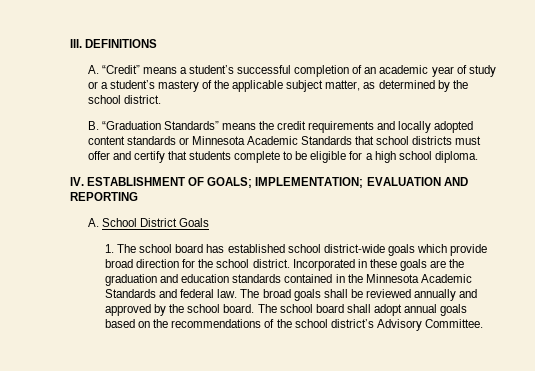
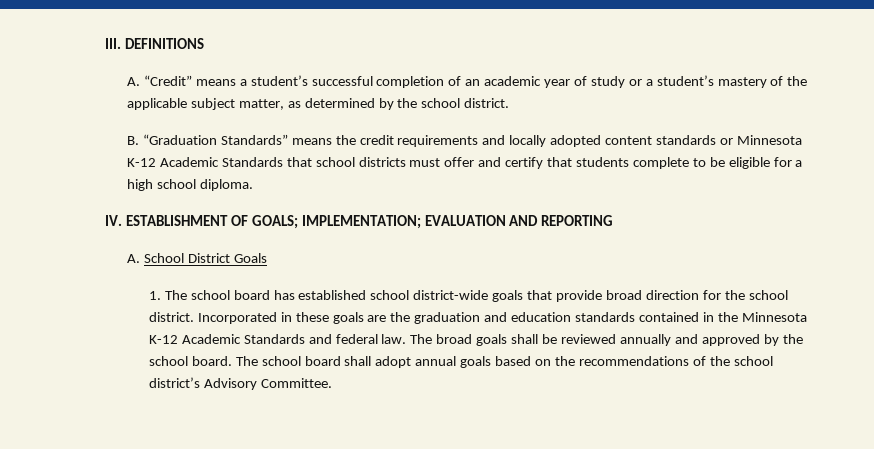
- B. “Graduation Standards” means the credit requirements and locally adopted content standards or Minnesota Academic Standards that school districts must offer and certify that students complete to be eligible for a high school diploma.
+ B. “Graduation Standards” means the credit requirements and locally adopted content standards or Minnesota K-12 Academic Standards that school districts must offer and certify that students complete to be eligible for a high school diploma.
- 1. The school board has established school district-wide goals which provide broad direction for the school district.
+ 1. The school board has established school district-wide goals that provide broad direction for the school district.
- Incorporated in these goals are the graduation and education standards contained in the Minnesota Academic Standards and federal law.
+ Incorporated in these goals are the graduation and education standards contained in the Minnesota K-12 Academic Standards and federal law.

